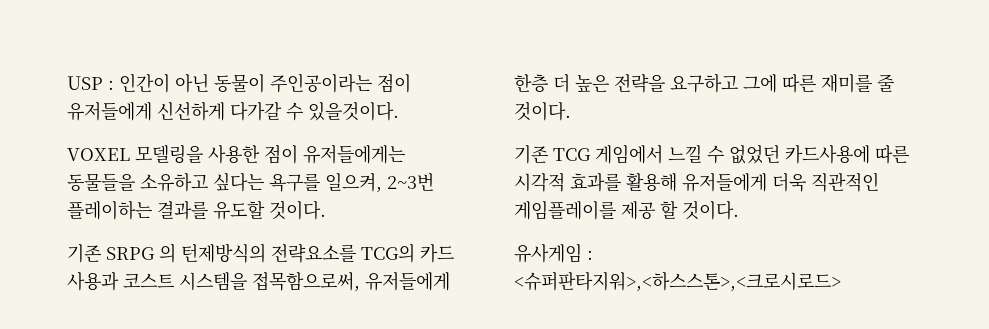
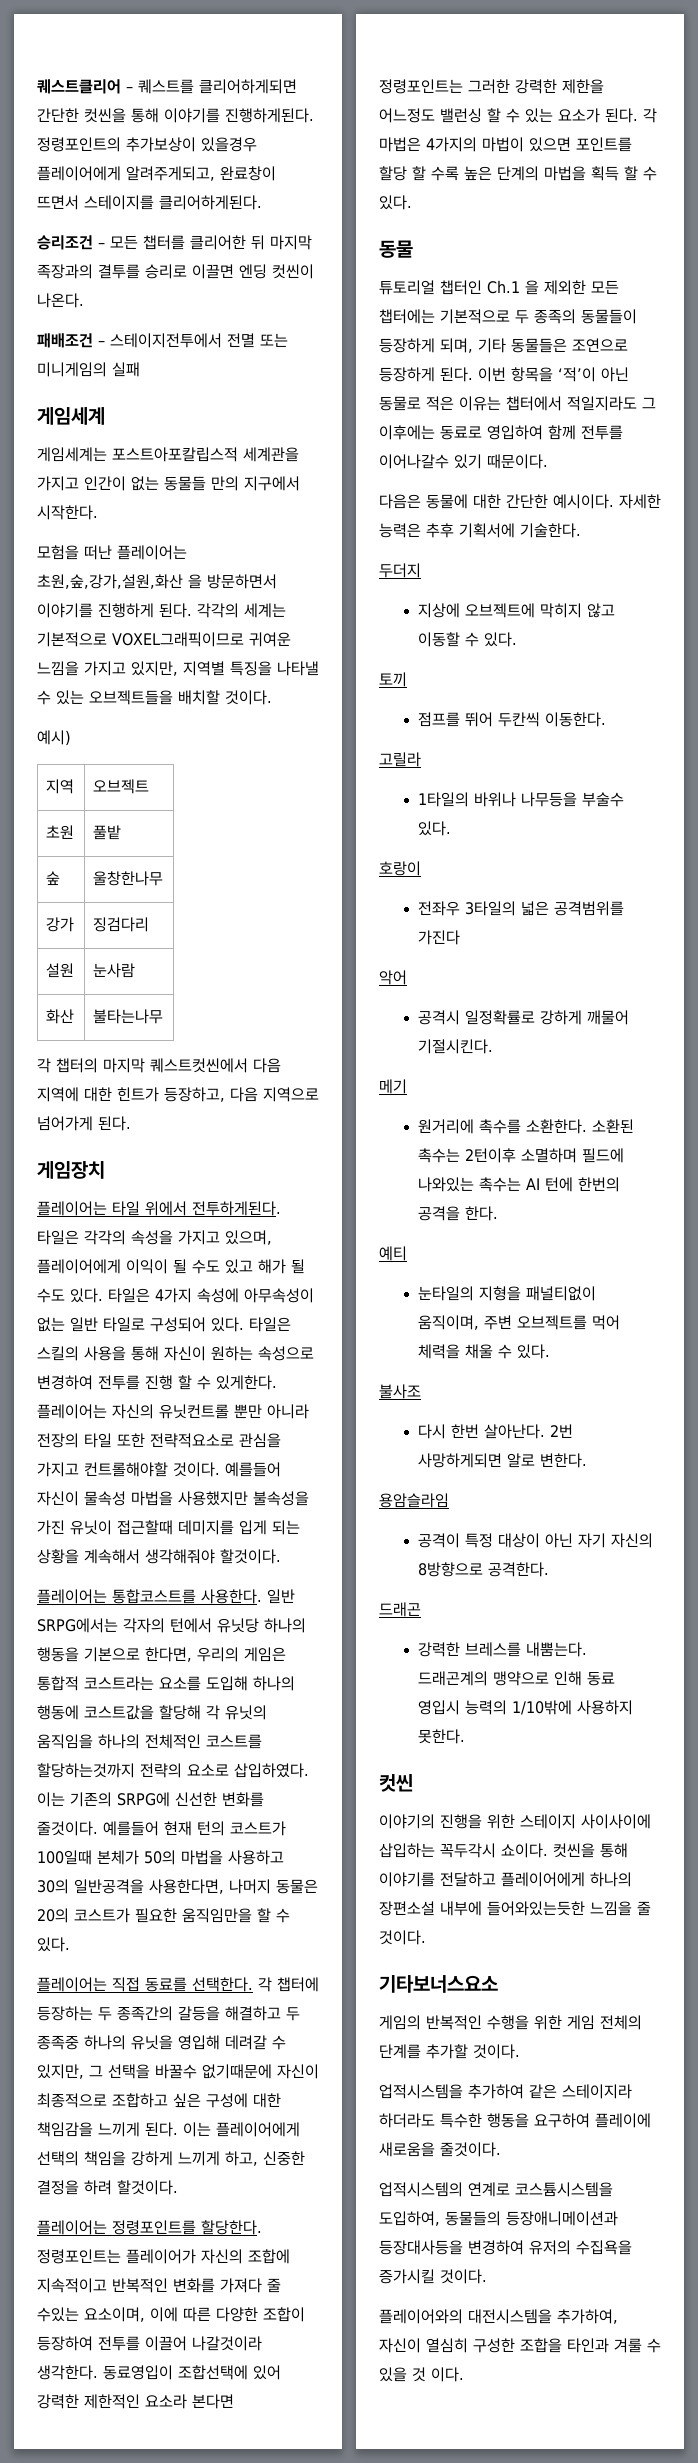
- USP : 인간이 아닌 동물이 주인공이라는 점이 유저들에게 신선하게 다가갈 수 있을것이다.
- VOXEL 모델링을 사용한 점이 유저들에게는 동물들을 소유하고 싶다는 욕구를 일으켜, 2~3번 플레이하는 결과를 유도할 것이다.
- 기존 SRPG 의 턴제방식의 전략요소를 TCG의 카드 사용과 코스트 시스템을 접목함으로써, 유저들에게 한층 더 높은 전략을 요구하고 그에 따른 재미를 줄 것이다.
- 기존 TCG 게임에서 느낄 수 없었던 카드사용에 따른 시각적 효과를 활용해 유저들에게 더욱 직관적인 게임플레이를 제공 할 것이다.
- 유사게임 : <슈퍼판타지워>,<하스스톤>,<크로시로드>
+ 퀘스트클리어 – 퀘스트를 클리어하게되면 간단한 컷씬을 통해 이야기를 진행하게된다. 정령포인트의 추가보상이 있을경우 플레이어에게 알려주게되고, 완료창이 뜨면서 스테이지를 클리어하게된다.
+ 승리조건 – 모든 챕터를 클리어한 뒤 마지막 족장과의 결투를 승리로 이끌면 엔딩 컷씬이 나온다.
+ 패배조건 – 스테이지전투에서 전멸 또는 미니게임의 실패
+ 게임세계
+ 게임세계는 포스트아포칼립스적 세계관을 가지고 인간이 없는 동물들 만의 지구에서 시작한다.
+ 모험을 떠난 플레이어는 초원,숲,강가,설원,화산 을 방문하면서 이야기를 진행하게 된다. 각각의 세계는 기본적으로 VOXEL그래픽이므로 귀여운 느낌을 가지고 있지만, 지역별 특징을 나타낼 수 있는 오브젝트들을 배치할 것이다.
+ 예시)
+ 지역 | 오브젝트
+ 초원 | 풀밭
+ 숲 | 울창한나무
+ 강가 | 징검다리
+ 설원 | 눈사람
+ 화산 | 불타는나무
+ 각 챕터의 마지막 퀘스트컷씬에서 다음 지역에 대한 힌트가 등장하고, 다음 지역으로 넘어가게 된다.
+ 게임장치
+ 플레이어는 타일 위에서 전투하게된다. 타일은 각각의 속성을 가지고 있으며, 플레이어에게 이익이 될 수도 있고 해가 될 수도 있다. 타일은 4가지 속성에 아무속성이 없는 일반 타일로 구성되어 있다. 타일은 스킬의 사용을 통해 자신이 원하는 속성으로 변경하여 전투를 진행 할 수 있게한다. 플레이어는 자신의 유닛컨트롤 뿐만 아니라 전장의 타일 또한 전략적요소로 관심을 가지고 컨트롤해야할 것이다. 예를들어 자신이 물속성 마법을 사용했지만 불속성을 가진 유닛이 접근할때 데미지를 입게 되는 상황을 계속해서 생각해줘야 할것이다.
+ 플레이어는 통합코스트를 사용한다. 일반 SRPG에서는 각자의 턴에서 유닛당 하나의 행동을 기본으로 한다면, 우리의 게임은 통합적 코스트라는 요소를 도입해 하나의 행동에 코스트값을 할당해 각 유닛의 움직임을 하나의 전체적인 코스트를 할당하는것까지 전략의 요소로 삽입하였다. 이는 기존의 SRPG에 신선한 변화를 줄것이다. 예를들어 현재 턴의 코스트가 100일때 본체가 50의 마법을 사용하고 30의 일반공격을 사용한다면, 나머지 동물은 20의 코스트가 필요한 움직임만을 할 수 있다.
+ 플레이어는 직접 동료를 선택한다. 각 챕터에 등장하는 두 종족간의 갈등을 해결하고 두 종족중 하나의 유닛을 영입해 데려갈 수 있지만, 그 선택을 바꿀수 없기때문에 자신이 최종적으로 조합하고 싶은 구성에 대한 책임감을 느끼게 된다. 이는 플레이어에게 선택의 책임을 강하게 느끼게 하고, 신중한 결정을 하려 할것이다.
+ 플레이어는 정령포인트를 할당한다. 정령포인트는 플레이어가 자신의 조합에 지속적이고 반복적인 변화를 가져다 줄 수있는 요소이며, 이에 따른 다양한 조합이 등장하여 전투를 이끌어 나갈것이라 생각한다. 동료영입이 조합선택에 있어 강력한 제한적인 요소라 본다면 정령포인트는 그러한 강력한 제한을 어느정도 밸런싱 할 수 있는 요소가 된다. 각 마법은 4가지의 마법이 있으면 포인트를 할당 할 수록 높은 단계의 마법을 획득 할 수 있다.
+ 동물
+ 튜토리얼 챕터인 Ch.1 을 제외한 모든 챕터에는 기본적으로 두 종족의 동물들이 등장하게 되며, 기타 동물들은 조연으로 등장하게 된다. 이번 항목을 ‘적’이 아닌 동물로 적은 이유는 챕터에서 적일지라도 그 이후에는 동료로 영입하여 함께 전투를 이어나갈수 있기 때문이다.
+ 다음은 동물에 대한 간단한 예시이다. 자세한 능력은 추후 기획서에 기술한다.
+ 두더지
+ 지상에 오브젝트에 막히지 않고 이동할 수 있다.
+ 토끼
+ 점프를 뛰어 두칸씩 이동한다.
+ 고릴라
+ 1타일의 바위나 나무등을 부술수 있다.
+ 호랑이
+ 전좌우 3타일의 넓은 공격범위를 가진다
+ 악어
+ 공격시 일정확률로 강하게 깨물어 기절시킨다.
+ 메기
+ 원거리에 촉수를 소환한다. 소환된 촉수는 2턴이후 소멸하며 필드에 나와있는 촉수는 AI 턴에 한번의 공격을 한다.
+ 예티
+ 눈타일의 지형을 패널티없이 움직이며, 주변 오브젝트를 먹어 체력을 채울 수 있다.
+ 불사조
+ 다시 한번 살아난다. 2번 사망하게되면 알로 변한다.
+ 용암슬라임
+ 공격이 특정 대상이 아닌 자기 자신의 8방향으로 공격한다.
+ 드래곤
+ 강력한 브레스를 내뿜는다. 드래곤계의 맹약으로 인해 동료 영입시 능력의 1/10밖에 사용하지 못한다.
+ 컷씬
+ 이야기의 진행을 위한 스테이지 사이사이에 삽입하는 꼭두각시 쇼이다. 컷씬을 통해 이야기를 전달하고 플레이어에게 하나의 장편소설 내부에 들어와있는듯한 느낌을 줄 것이다.
+ 기타보너스요소
+ 게임의 반복적인 수행을 위한 게임 전체의 단계를 추가할 것이다.
+ 업적시스템을 추가하여 같은 스테이지라 하더라도 특수한 행동을 요구하여 플레이에 새로움을 줄것이다.
+ 업적시스템의 연계로 코스튬시스템을 도입하여, 동물들의 등장애니메이션과 등장대사등을 변경하여 유저의 수집욕을 증가시킬 것이다.
+ 플레이어와의 대전시스템을 추가하여, 자신이 열심히 구성한 조합을 타인과 겨룰 수 있을 것 이다.

